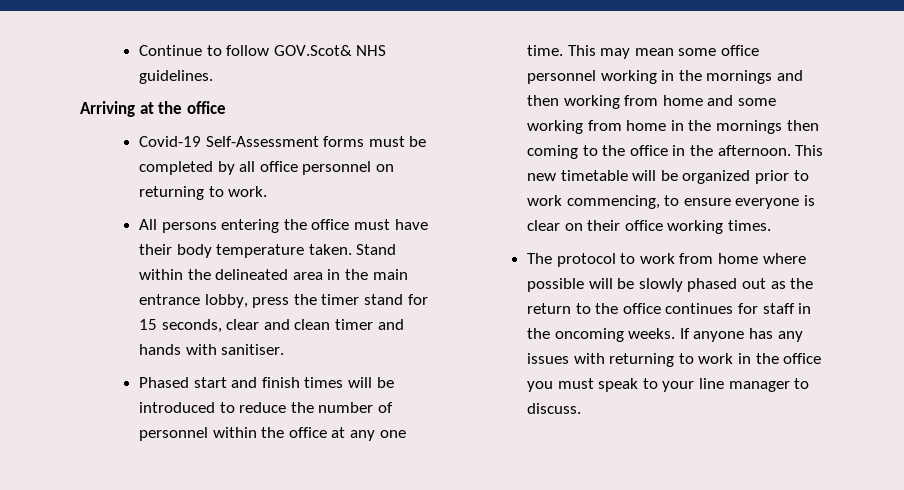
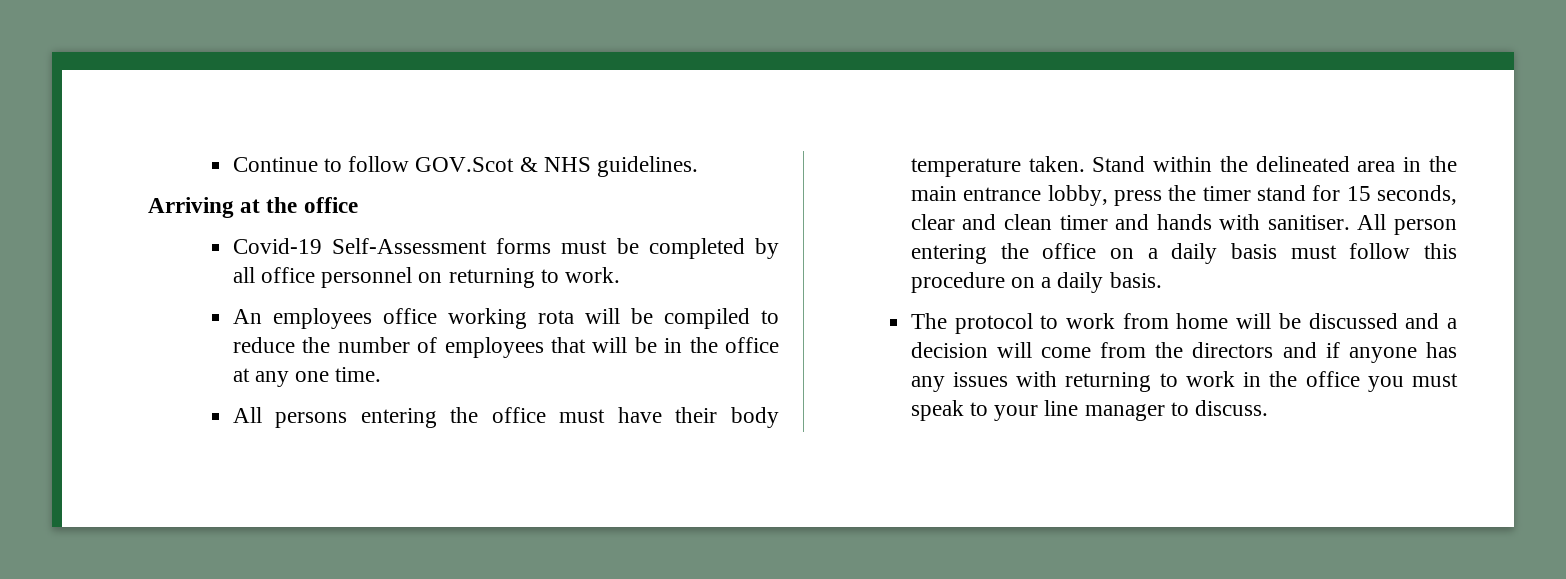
- Continue to follow GOV.Scot& NHS guidelines.
+ Continue to follow GOV.Scot & NHS guidelines.
+ An employees office working rota will be compiled to reduce the number of employees that will be in the office at any one time.
- Stand within the delineated area in the main entrance lobby, press the timer stand for 15 seconds, clear and clean timer and hands with sanitiser.
- Phased start and finish times will be introduced to reduce the number of personnel within the office at any one time. This may mean some office personnel working in the mornings and then working from home and some working from home in the mornings then coming to the office in the afternoon. This new timetable will be organized prior to work commencing, to ensure everyone is clear on their office working times.
+ Stand within the delineated area in the main entrance lobby, press the timer stand for 15 seconds, clear and clean timer and hands with sanitiser. All person entering the office on a daily basis must follow this procedure on a daily basis.
- The protocol to work from home where possible will be slowly phased out as the return to the office continues for staff in the oncoming weeks. If anyone has any issues with returning to work in the office you must speak to your line manager to discuss.
+ The protocol to work from home will be discussed and a decision will come from the directors and if anyone has any issues with returning to work in the office you must speak to your line manager to discuss.

